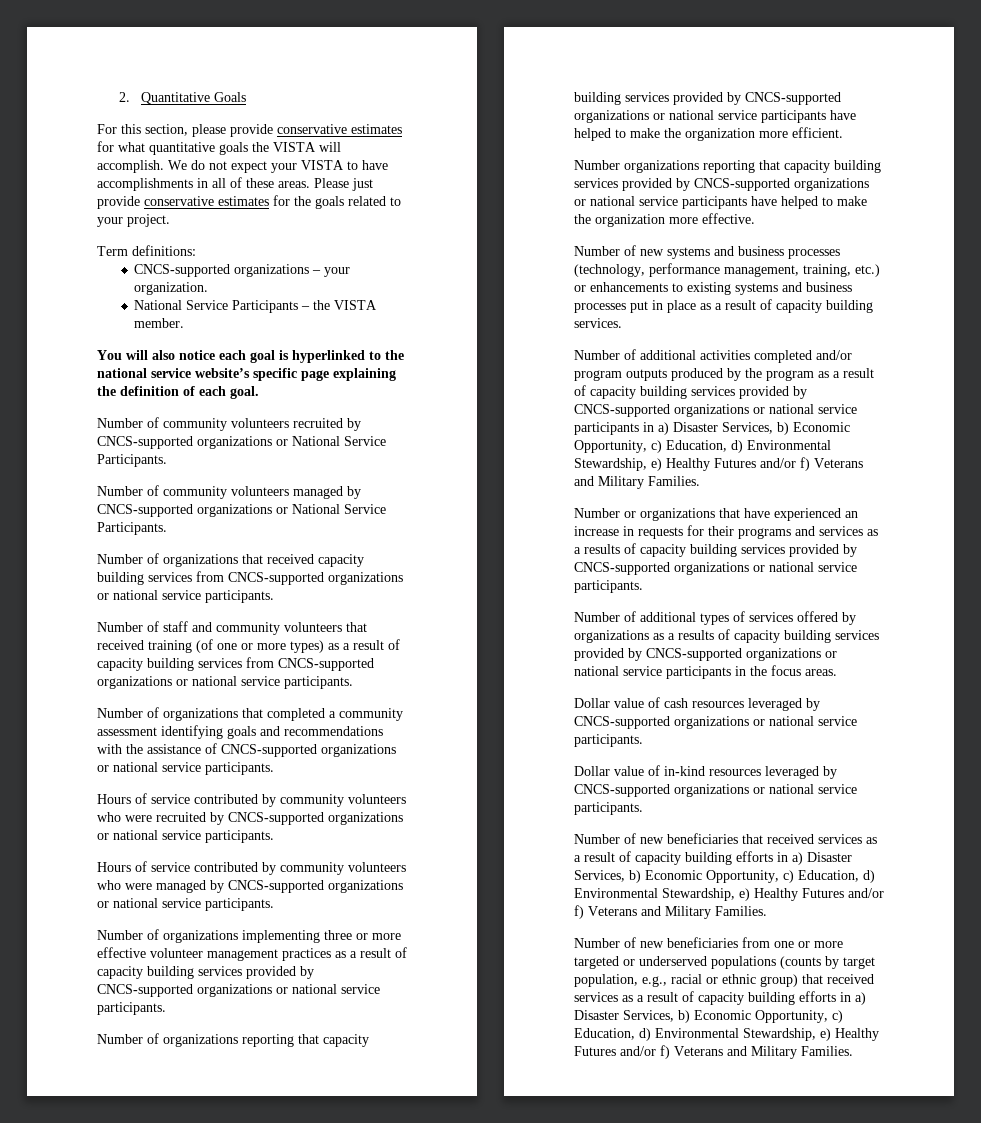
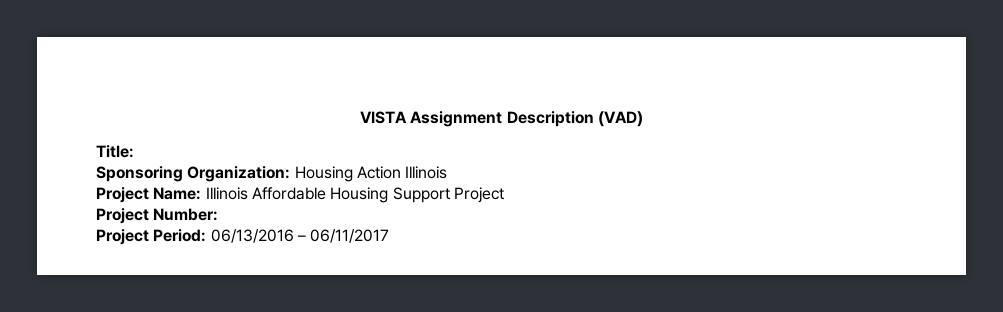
- 2. Quantitative Goals
- For this section, please provide conservative estimates for what quantitative goals the VISTA will accomplish. We do not expect your VISTA to have accomplishments in all of these areas. Please just provide conservative estimates for the goals related to your project.
- Term definitions:
- CNCS-supported organizations – your organization.
- National Service Participants – the VISTA member.
- You will also notice each goal is hyperlinked to the national service website’s specific page explaining the definition of each goal.
- Number of community volunteers recruited by CNCS-supported organizations or National Service Participants.
- Number of community volunteers managed by CNCS-supported organizations or National Service Participants.
- Number of organizations that received capacity building services from CNCS-supported organizations or national service participants.
- Number of staff and community volunteers that received training (of one or more types) as a result of capacity building services from CNCS-supported organizations or national service participants.
- Number of organizations that completed a community assessment identifying goals and recommendations with the assistance of CNCS-supported organizations or national service participants.
- Hours of service contributed by community volunteers who were recruited by CNCS-supported organizations or national service participants.
- Hours of service contributed by community volunteers who were managed by CNCS-supported organizations or national service participants.
- Number of organizations implementing three or more effective volunteer management practices as a result of capacity building services provided by CNCS-supported organizations or national service participants.
- Number of organizations reporting that capacity building services provided by CNCS-supported organizations or national service participants have helped to make the organization more efficient.
- Number organizations reporting that capacity building services provided by CNCS-supported organizations or national service participants have helped to make the organization more effective.
- Number of new systems and business processes (technology, performance management, training, etc.) or enhancements to existing systems and business processes put in place as a result of capacity building services.
- Number of additional activities completed and/or program outputs produced by the program as a result of capacity building services provided by CNCS-supported organizations or national service participants in a) Disaster Services, b) Economic Opportunity, c) Education, d) Environmental Stewardship, e) Healthy Futures and/or f) Veterans and Military Families.
- Number or organizations that have experienced an increase in requests for their programs and services as a results of capacity building services provided by CNCS-supported organizations or national service participants.
- Number of additional types of services offered by organizations as a results of capacity building services provided by CNCS-supported organizations or national service participants in the focus areas.
- Dollar value of cash resources leveraged by CNCS-supported organizations or national service participants.
- Dollar value of in-kind resources leveraged by CNCS-supported organizations or national service participants.
- Number of new beneficiaries that received services as a result of capacity building efforts in a) Disaster Services, b) Economic Opportunity, c) Education, d) Environmental Stewardship, e) Healthy Futures and/or f) Veterans and Military Families.
- Number of new beneficiaries from one or more targeted or underserved populations (counts by target population, e.g., racial or ethnic group) that received services as a result of capacity building efforts in a) Disaster Services, b) Economic Opportunity, c) Education, d) Environmental Stewardship, e) Healthy Futures and/or f) Veterans and Military Families.
+ VISTA Assignment Description (VAD)
+ Title:
+ Sponsoring Organization: Housing Action Illinois
+ Project Name: Illinois Affordable Housing Support Project
+ Project Number:
+ Project Period: 06/13/2016 – 06/11/2017

